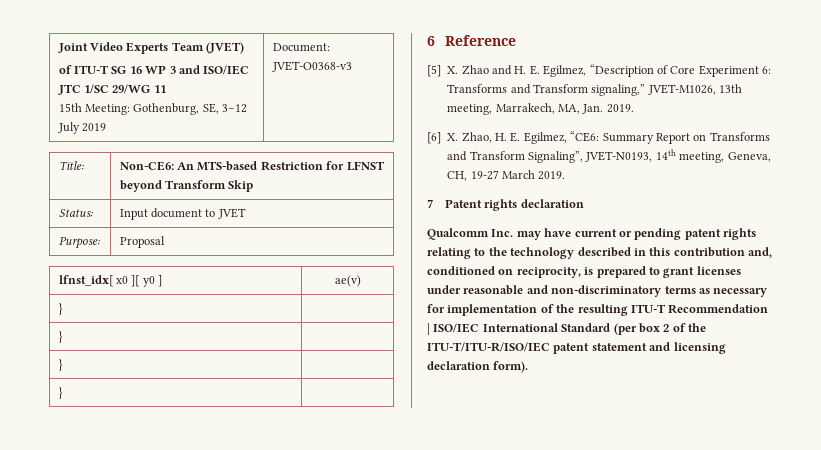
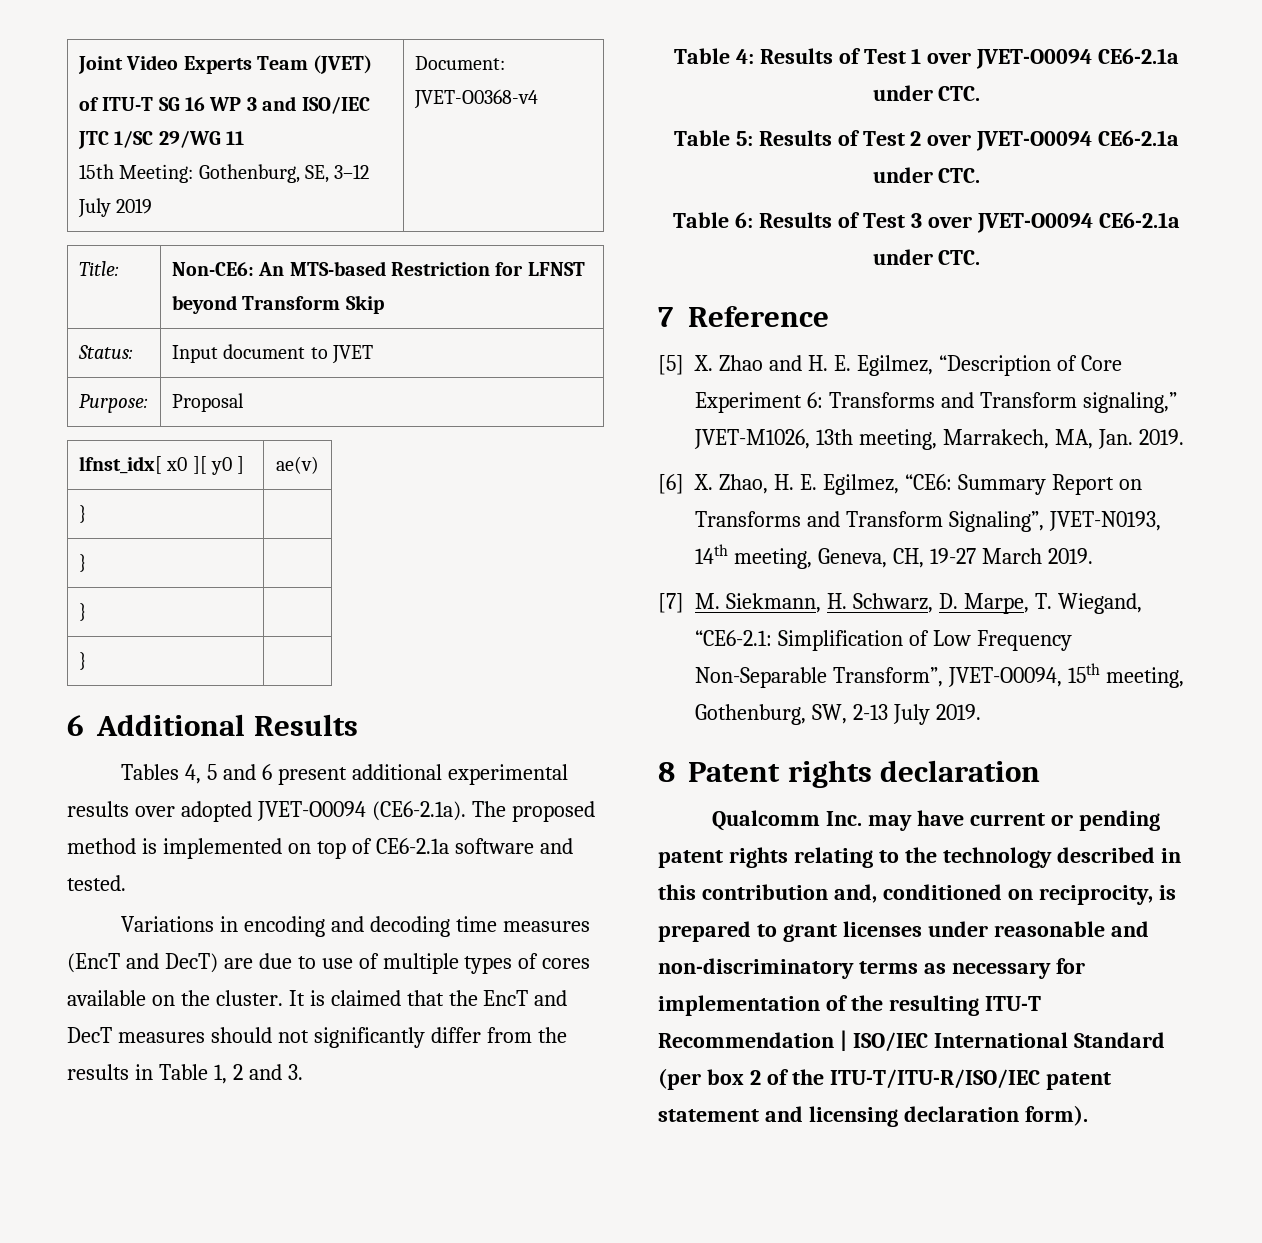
  Joint Video Experts Team (JVET)
  of ITU-T SG 16 WP 3 and ISO/IEC JTC 1/SC 29/WG 11
- 15th Meeting: Gothenburg, SE, 3–12 July 2019 | Document: JVET-O0368-v3
+ 15th Meeting: Gothenburg, SE, 3–12 July 2019 | Document: JVET-O0368-v4
- 6 Reference
+ 6 Additional Results
+ Tables 4, 5 and 6 present additional experimental results over adopted JVET-O0094 (CE6-2.1a). The proposed method is implemented on top of CE6-2.1a software and tested.
+ Variations in encoding and decoding time measures (EncT and DecT) are due to use of multiple types of cores available on the cluster. It is claimed that the EncT and DecT measures should not significantly differ from the results in Table 1, 2 and 3.
+ Table 4: Results of Test 1 over JVET-O0094 CE6-2.1a under CTC.
+ Table 5: Results of Test 2 over JVET-O0094 CE6-2.1a under CTC.
+ Table 6: Results of Test 3 over JVET-O0094 CE6-2.1a under CTC.
+ 7 Reference
- 7 Patent rights declaration
+ [7] M. Siekmann, H. Schwarz, D. Marpe, T. Wiegand, “CE6-2.1: Simplification of Low Frequency Non-Separable Transform”, JVET-O0094, 15th meeting, Gothenburg, SW, 2-13 July 2019.
+ 8 Patent rights declaration

